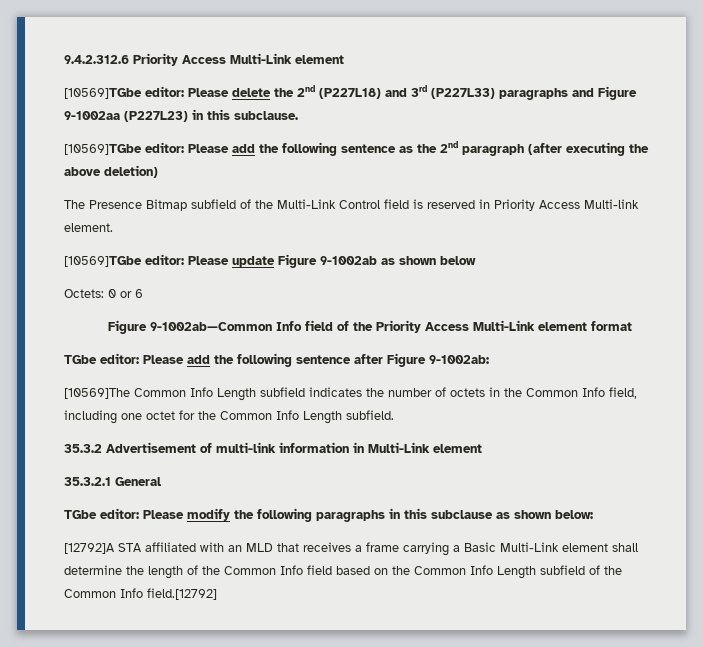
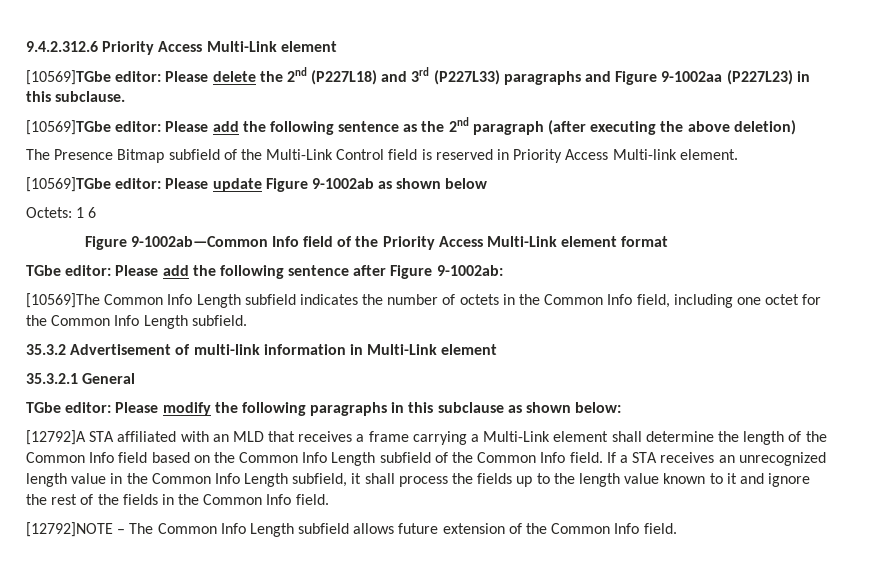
- Octets: 0 or 6
+ Octets: 1 6
- [12792]A STA affiliated with an MLD that receives a frame carrying a Basic Multi-Link element shall determine the length of the Common Info field based on the Common Info Length subfield of the Common Info field.[12792]
+ [12792]A STA affiliated with an MLD that receives a frame carrying a Multi-Link element shall determine the length of the Common Info field based on the Common Info Length subfield of the Common Info field. If a STA receives an unrecognized length value in the Common Info Length subfield, it shall process the fields up to the length value known to it and ignore the rest of the fields in the Common Info field.
+ [12792]NOTE – The Common Info Length subfield allows future extension of the Common Info field.

